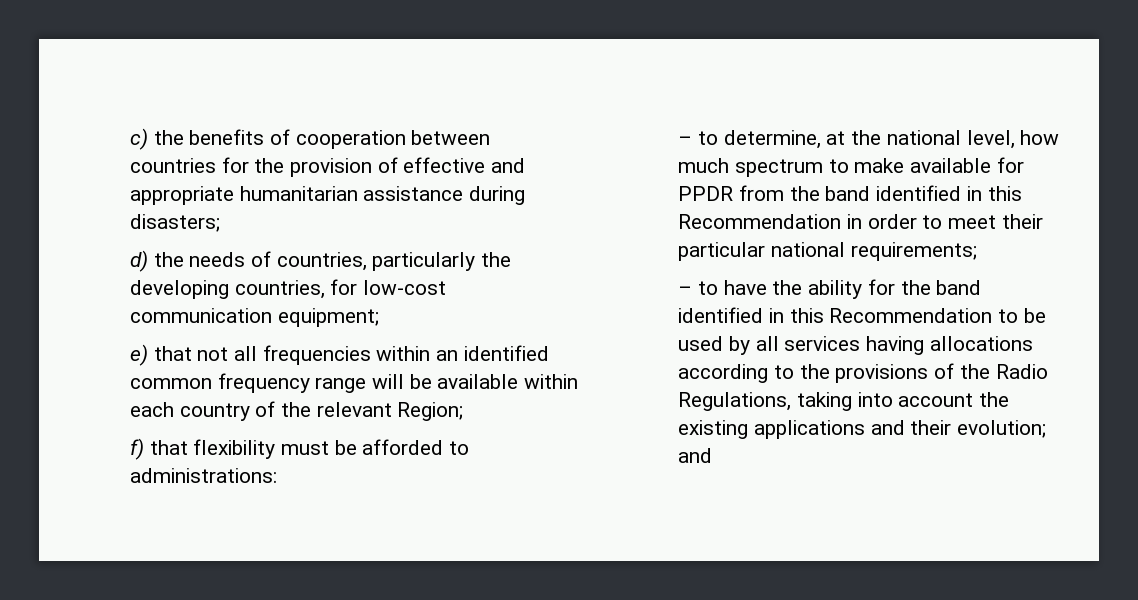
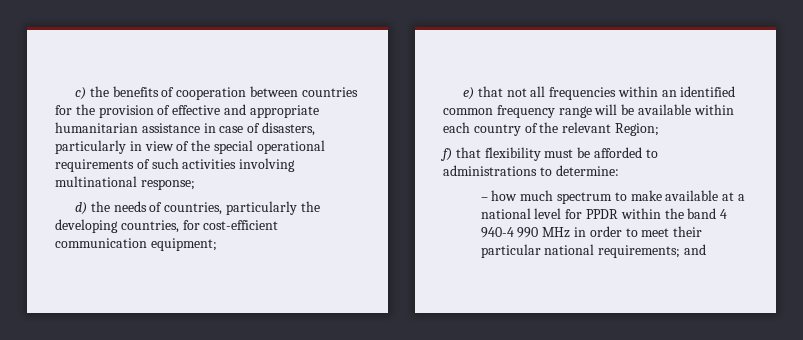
- c) the benefits of cooperation between countries for the provision of effective and appropriate humanitarian assistance during disasters;
+ c) the benefits of cooperation between countries for the provision of effective and appropriate humanitarian assistance in case of disasters, particularly in view of the special operational requirements of such activities involving multinational response;
- d) the needs of countries, particularly the developing countries, for low-cost communication equipment;
+ d) the needs of countries, particularly the developing countries, for cost-efficient communication equipment;
- f) that flexibility must be afforded to administrations:
- – to determine, at the national level, how much spectrum to make available for PPDR from the band identified in this Recommendation in order to meet their particular national requirements;
- – to have the ability for the band identified in this Recommendation to be used by all services having allocations according to the provisions of the Radio Regulations, taking into account the existing applications and their evolution; and
+ f) that flexibility must be afforded to administrations to determine:
+ – how much spectrum to make available at a national level for PPDR within the band 4 940-4 990 MHz in order to meet their particular national requirements; and

